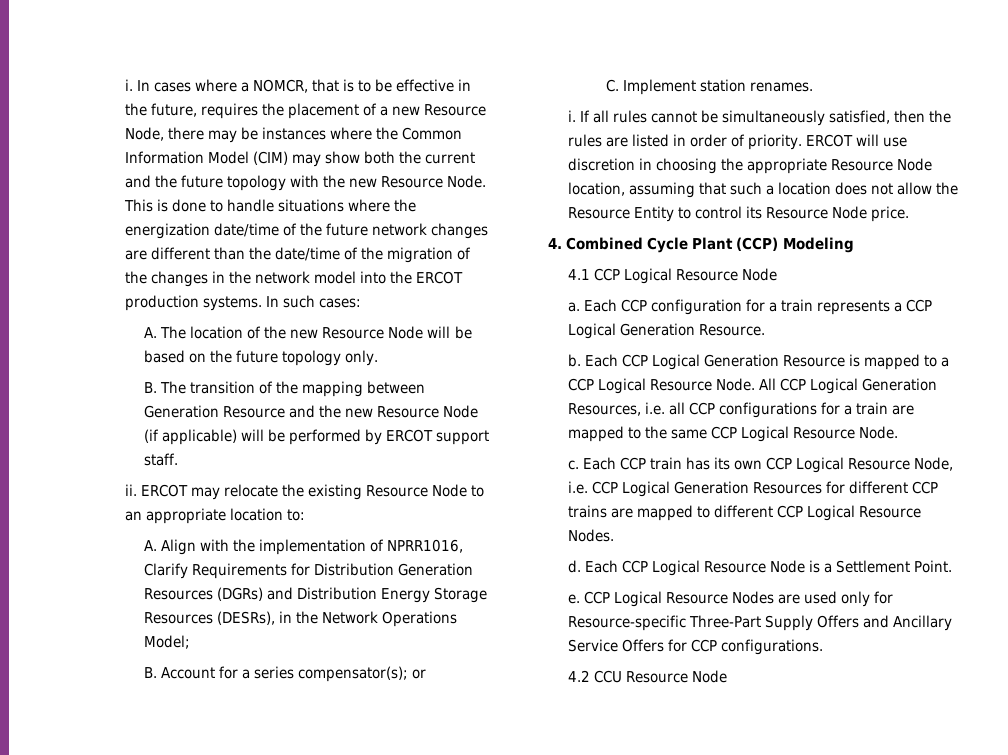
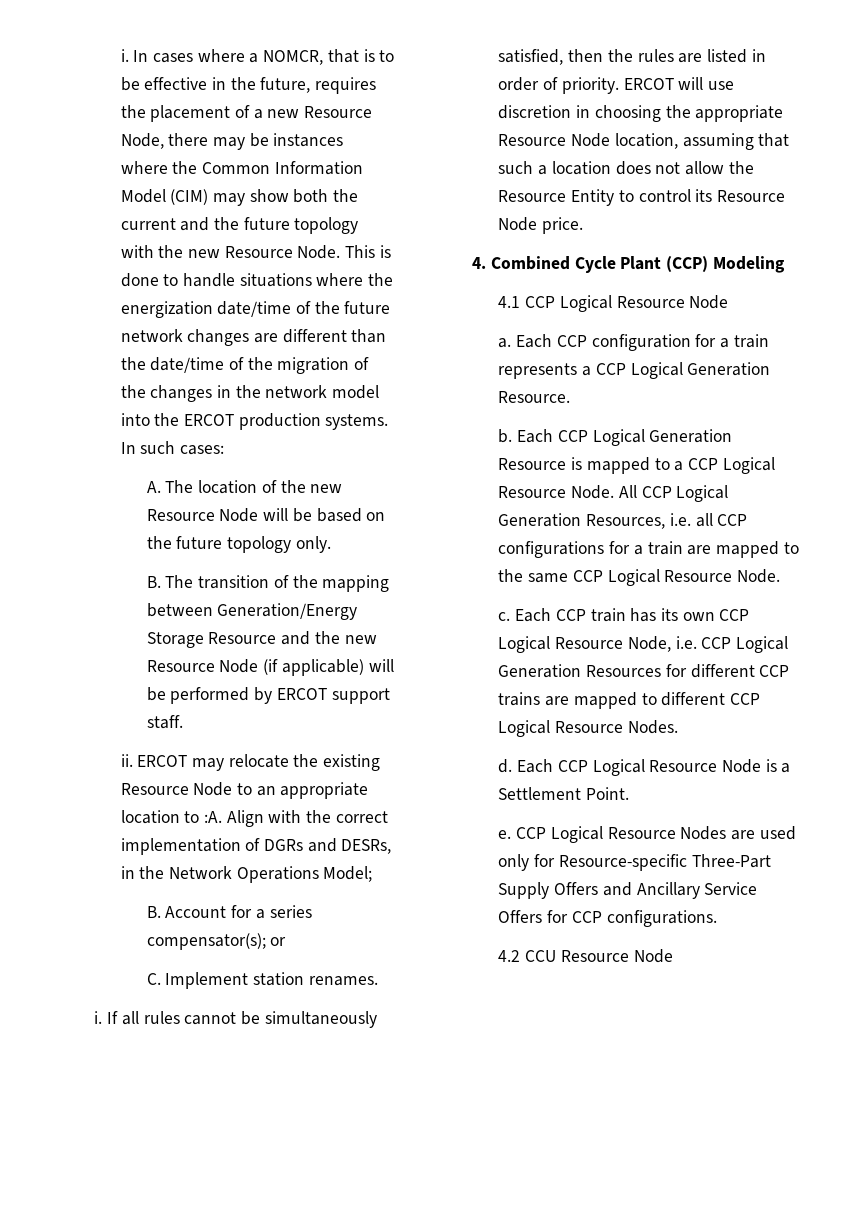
- B. The transition of the mapping between Generation Resource and the new Resource Node (if applicable) will be performed by ERCOT support staff.
+ B. The transition of the mapping between Generation/Energy Storage Resource and the new Resource Node (if applicable) will be performed by ERCOT support staff.
- ERCOT may relocate the existing Resource Node to an appropriate location to:
- A. Align with the implementation of NPRR1016, Clarify Requirements for Distribution Generation Resources (DGRs) and Distribution Energy Storage Resources (DESRs), in the Network Operations Model;
+ ERCOT may relocate the existing Resource Node to an appropriate location to :A. Align with the correct implementation of DGRs and DESRs, in the Network Operations Model;

